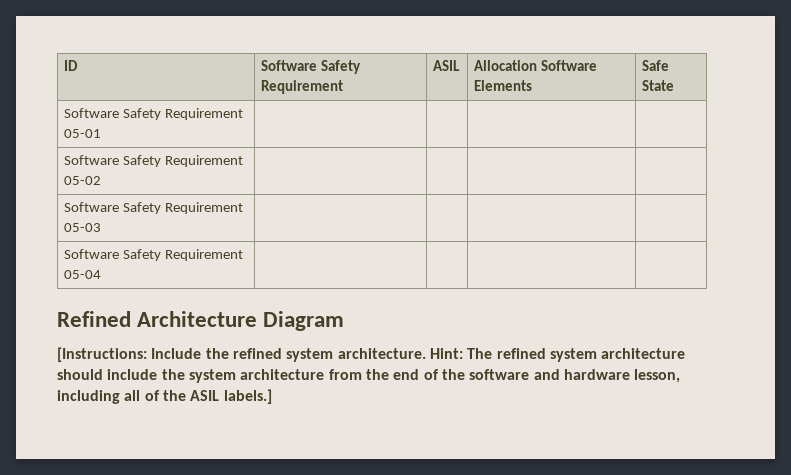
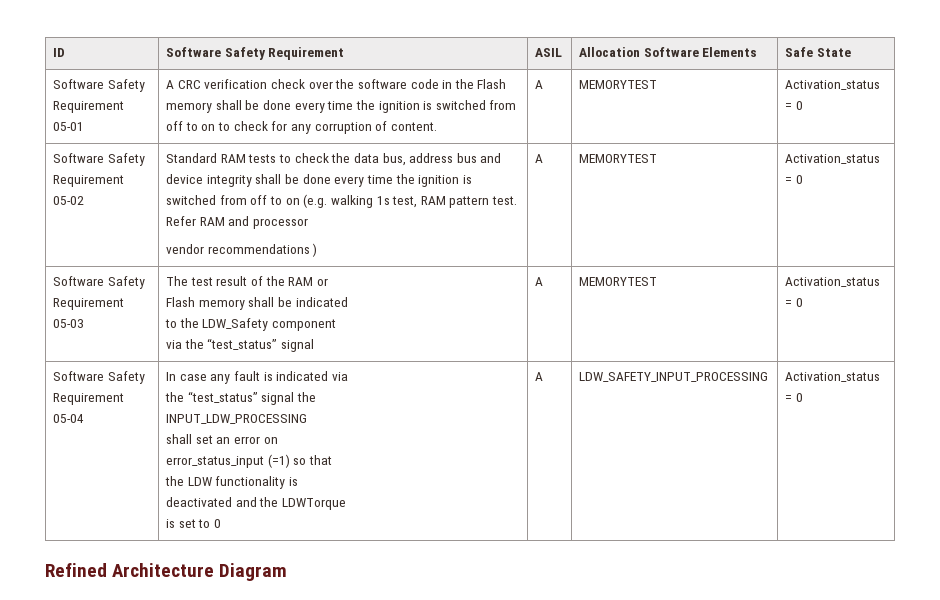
- Software Safety Requirement 05-02 | | | |
- Software Safety Requirement 05-03 | | | |
- Software Safety Requirement 05-04 | | | |
+ A CRC verification check over the software code in the Flash memory shall be done every time the ignition is switched from off to on to check for any corruption of content. | A | MEMORYTEST | Activation_status = 0
+ Software Safety Requirement 05-02 | Standard RAM tests to check the data bus, address bus and device integrity shall be done every time the ignition is switched from off to on (e.g. walking 1s test, RAM pattern test. Refer RAM and processor
+ vendor recommendations ) | A | MEMORYTEST | Activation_status = 0
+ Software Safety Requirement 05-03 | The test result of the RAM or
+ Flash memory shall be indicated
+ to the LDW_Safety component
+ via the “test_status” signal | A | MEMORYTEST | Activation_status = 0
+ Software Safety Requirement 05-04 | In case any fault is indicated via
+ the “test_status” signal the
+ INPUT_LDW_PROCESSING
+ shall set an error on
+ error_status_input (=1) so that
+ the LDW functionality is
+ deactivated and the LDWTorque
+ is set to 0 | A | LDW_SAFETY_INPUT_PROCESSING | Activation_status = 0
  Refined Architecture Diagram
- [Instructions: Include the refined system architecture. Hint: The refined system architecture should include the system architecture from the end of the software and hardware lesson, including all of the ASIL labels.]

